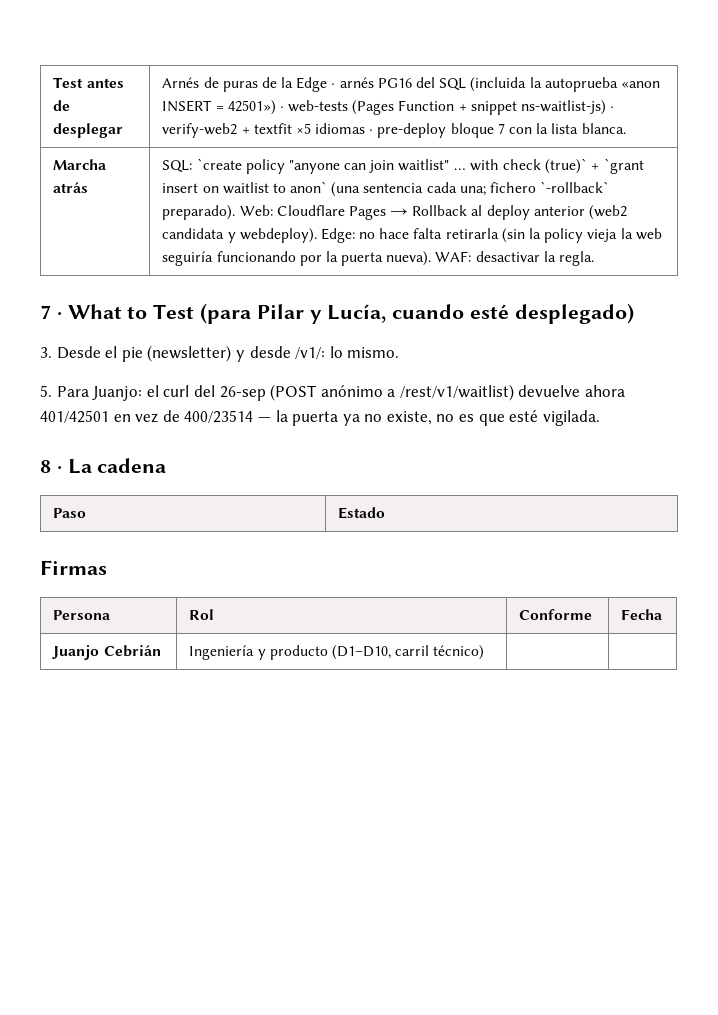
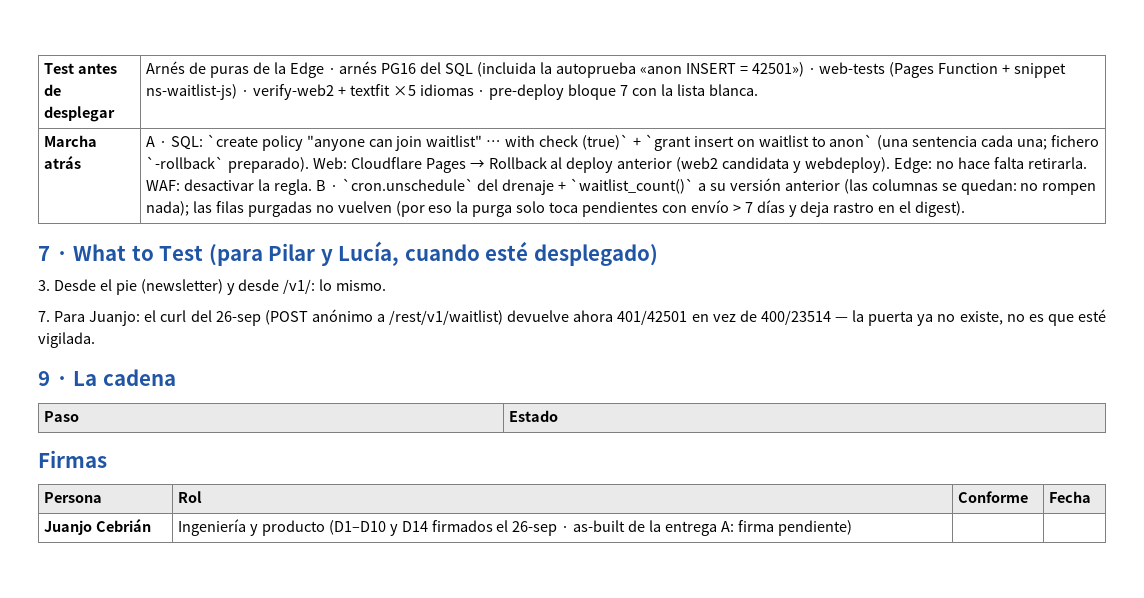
- SQL: `create policy "anyone can join waitlist" … with check (true)` + `grant insert on waitlist to anon` (una sentencia cada una; fichero `-rollback` preparado).
+ A · SQL: `create policy "anyone can join waitlist" … with check (true)` + `grant insert on waitlist to anon` (una sentencia cada una; fichero `-rollback` preparado).
- Edge: no hace falta retirarla (sin la policy vieja la web seguiría funcionando por la puerta nueva). WAF: desactivar la regla.
+ Edge: no hace falta retirarla. WAF: desactivar la regla. B · `cron.unschedule` del drenaje + `waitlist_count()` a su versión anterior (las columnas se quedan: no rompen nada); las filas purgadas no vuelven (por eso la purga solo toca pendientes con envío > 7 días y deja rastro en el digest).
- 5. Para Juanjo: el curl del 26-sep (POST anónimo a /rest/v1/waitlist) devuelve ahora 401/42501 en vez de 400/23514 — la puerta ya no existe, no es que esté vigilada.
+ 7. Para Juanjo: el curl del 26-sep (POST anónimo a /rest/v1/waitlist) devuelve ahora 401/42501 en vez de 400/23514 — la puerta ya no existe, no es que esté vigilada.
- 8 · La cadena
+ 9 · La cadena
- Juanjo Cebrián | Ingeniería y producto (D1–D10, carril técnico) | |
+ Juanjo Cebrián | Ingeniería y producto (D1–D10 y D14 firmados el 26-sep · as-built de la entrega A: firma pendiente) | |

